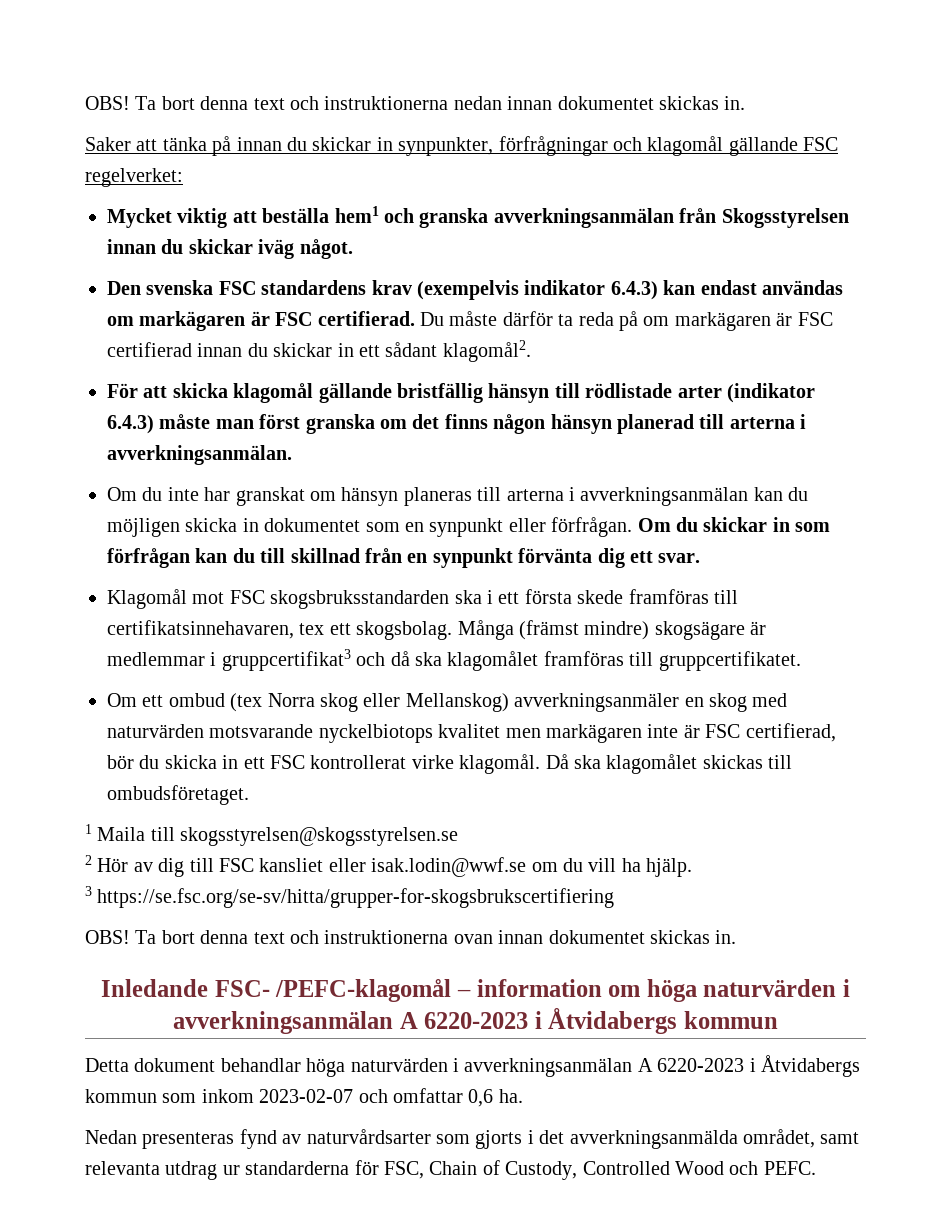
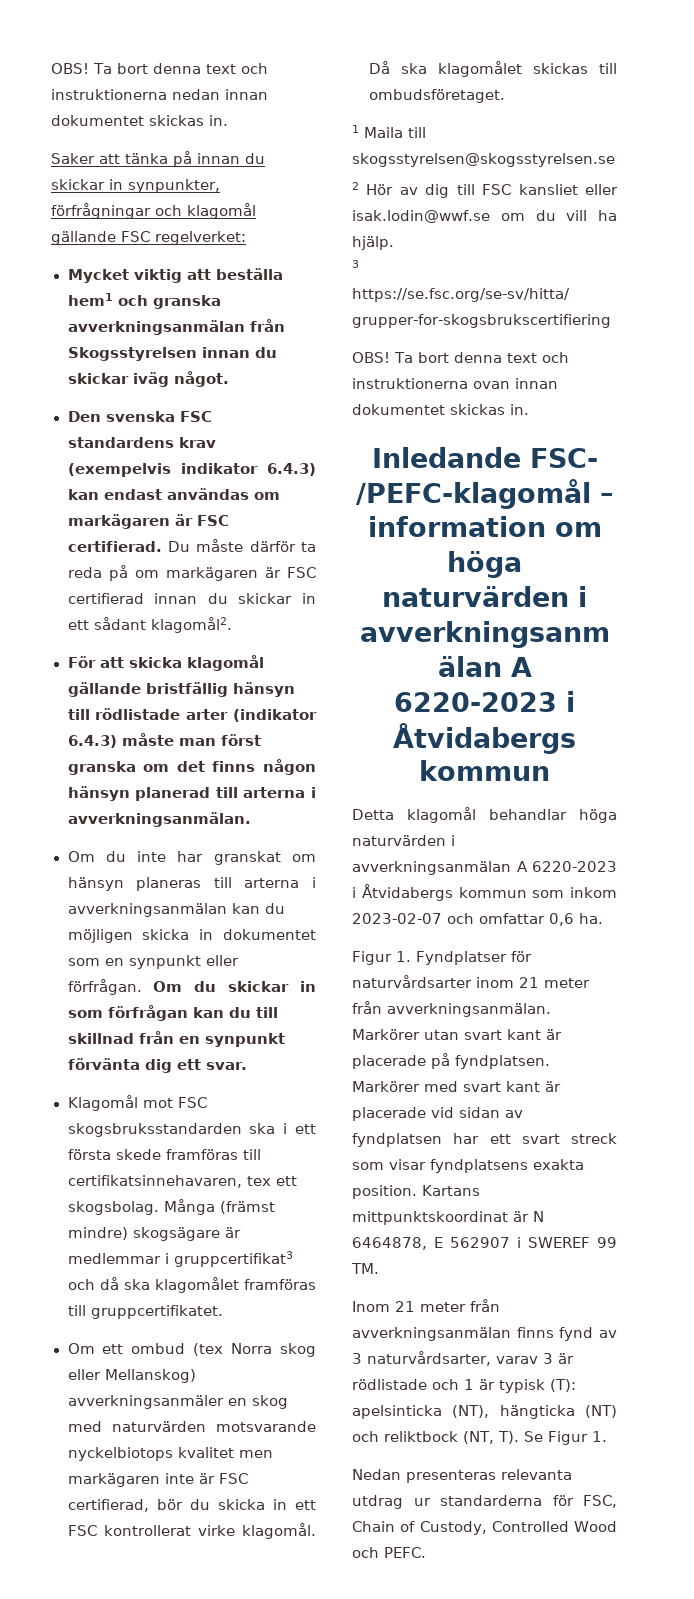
- Detta dokument behandlar höga naturvärden i avverkningsanmälan A 6220-2023 i Åtvidabergs kommun som inkom 2023-02-07 och omfattar 0,6 ha.
+ Detta klagomål behandlar höga naturvärden i avverkningsanmälan A 6220-2023 i Åtvidabergs kommun som inkom 2023-02-07 och omfattar 0,6 ha.
- Nedan presenteras fynd av naturvårdsarter som gjorts i det avverkningsanmälda området, samt relevanta utdrag ur standarderna för FSC, Chain of Custody, Controlled Wood och PEFC.
+ Figur 1. Fyndplatser för naturvårdsarter inom 21 meter från avverkningsanmälan. Markörer utan svart kant är placerade på fyndplatsen. Markörer med svart kant är placerade vid sidan av fyndplatsen har ett svart streck som visar fyndplatsens exakta position. Kartans mittpunktskoordinat är N 6464878, E 562907 i SWEREF 99 TM.
+ Inom 21 meter från avverkningsanmälan finns fynd av 3 naturvårdsarter, varav 3 är rödlistade och 1 är typisk (T): apelsinticka (NT), hängticka (NT) och reliktbock (NT, T). Se Figur 1.
+ Nedan presenteras relevanta utdrag ur standarderna för FSC, Chain of Custody, Controlled Wood och PEFC.

